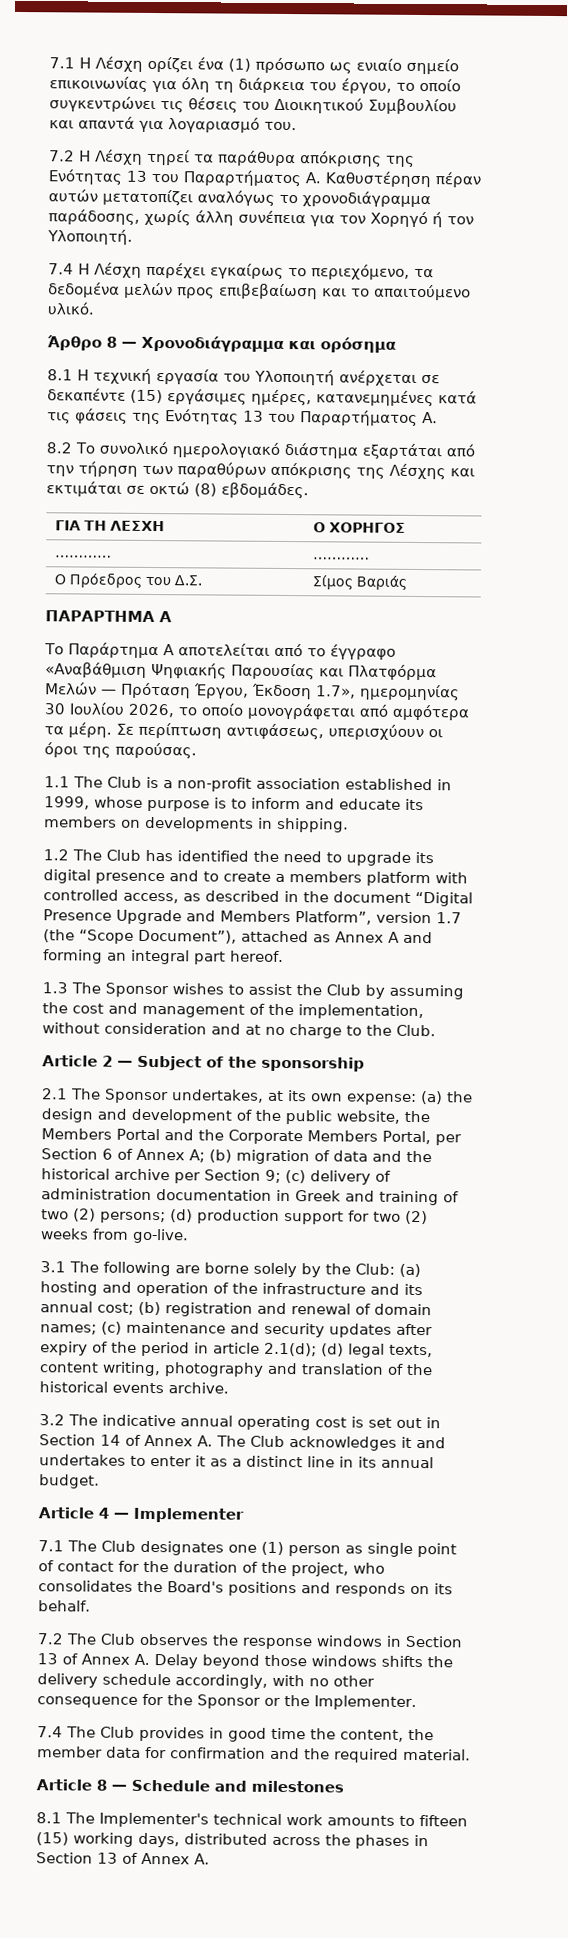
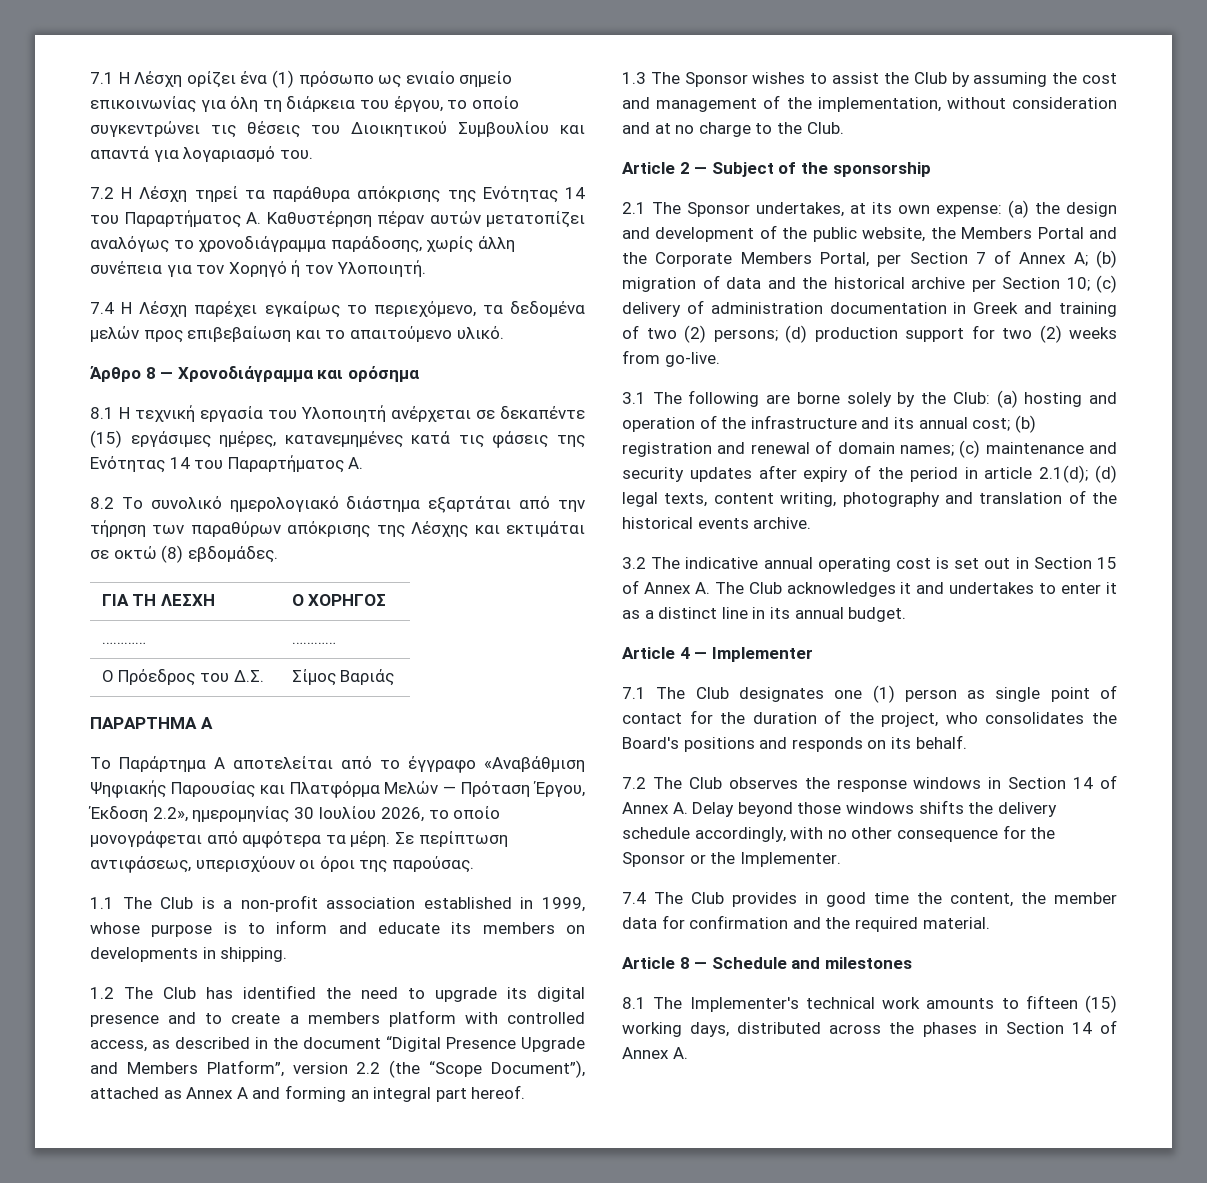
- 7.2 Η Λέσχη τηρεί τα παράθυρα απόκρισης της Ενότητας 13 του Παραρτήματος Α. Καθυστέρηση πέραν αυτών μετατοπίζει αναλόγως το χρονοδιάγραμμα παράδοσης, χωρίς άλλη συνέπεια για τον Χορηγό ή τον Υλοποιητή.
+ 7.2 Η Λέσχη τηρεί τα παράθυρα απόκρισης της Ενότητας 14 του Παραρτήματος Α. Καθυστέρηση πέραν αυτών μετατοπίζει αναλόγως το χρονοδιάγραμμα παράδοσης, χωρίς άλλη συνέπεια για τον Χορηγό ή τον Υλοποιητή.
- 8.1 Η τεχνική εργασία του Υλοποιητή ανέρχεται σε δεκαπέντε (15) εργάσιμες ημέρες, κατανεμημένες κατά τις φάσεις της Ενότητας 13 του Παραρτήματος Α.
+ 8.1 Η τεχνική εργασία του Υλοποιητή ανέρχεται σε δεκαπέντε (15) εργάσιμες ημέρες, κατανεμημένες κατά τις φάσεις της Ενότητας 14 του Παραρτήματος Α.
- Το Παράρτημα Α αποτελείται από το έγγραφο «Αναβάθμιση Ψηφιακής Παρουσίας και Πλατφόρμα Μελών — Πρόταση Έργου, Έκδοση 1.7», ημερομηνίας 30 Ιουλίου 2026, το οποίο μονογράφεται από αμφότερα τα μέρη.
+ Το Παράρτημα Α αποτελείται από το έγγραφο «Αναβάθμιση Ψηφιακής Παρουσίας και Πλατφόρμα Μελών — Πρόταση Έργου, Έκδοση 2.2», ημερομηνίας 30 Ιουλίου 2026, το οποίο μονογράφεται από αμφότερα τα μέρη.
- 1.2 The Club has identified the need to upgrade its digital presence and to create a members platform with controlled access, as described in the document “Digital Presence Upgrade and Members Platform”, version 1.7 (the “Scope Document”), attached as Annex A and forming an integral part hereof.
+ 1.2 The Club has identified the need to upgrade its digital presence and to create a members platform with controlled access, as described in the document “Digital Presence Upgrade and Members Platform”, version 2.2 (the “Scope Document”), attached as Annex A and forming an integral part hereof.
- (a) the design and development of the public website, the Members Portal and the Corporate Members Portal, per Section 6 of Annex A;
+ (a) the design and development of the public website, the Members Portal and the Corporate Members Portal, per Section 7 of Annex A;
- (b) migration of data and the historical archive per Section 9;
+ (b) migration of data and the historical archive per Section 10;
- 3.2 The indicative annual operating cost is set out in Section 14 of Annex A. The Club acknowledges it and undertakes to enter it as a distinct line in its annual budget.
+ 3.2 The indicative annual operating cost is set out in Section 15 of Annex A. The Club acknowledges it and undertakes to enter it as a distinct line in its annual budget.
- 7.2 The Club observes the response windows in Section 13 of Annex A. Delay beyond those windows shifts the delivery schedule accordingly, with no other consequence for the Sponsor or the Implementer.
+ 7.2 The Club observes the response windows in Section 14 of Annex A. Delay beyond those windows shifts the delivery schedule accordingly, with no other consequence for the Sponsor or the Implementer.
- 8.1 The Implementer's technical work amounts to fifteen (15) working days, distributed across the phases in Section 13 of Annex A.
+ 8.1 The Implementer's technical work amounts to fifteen (15) working days, distributed across the phases in Section 14 of Annex A.

